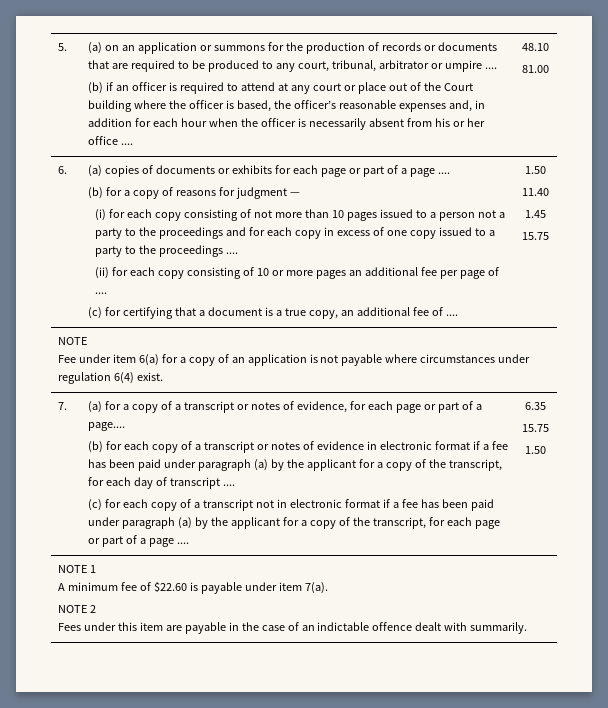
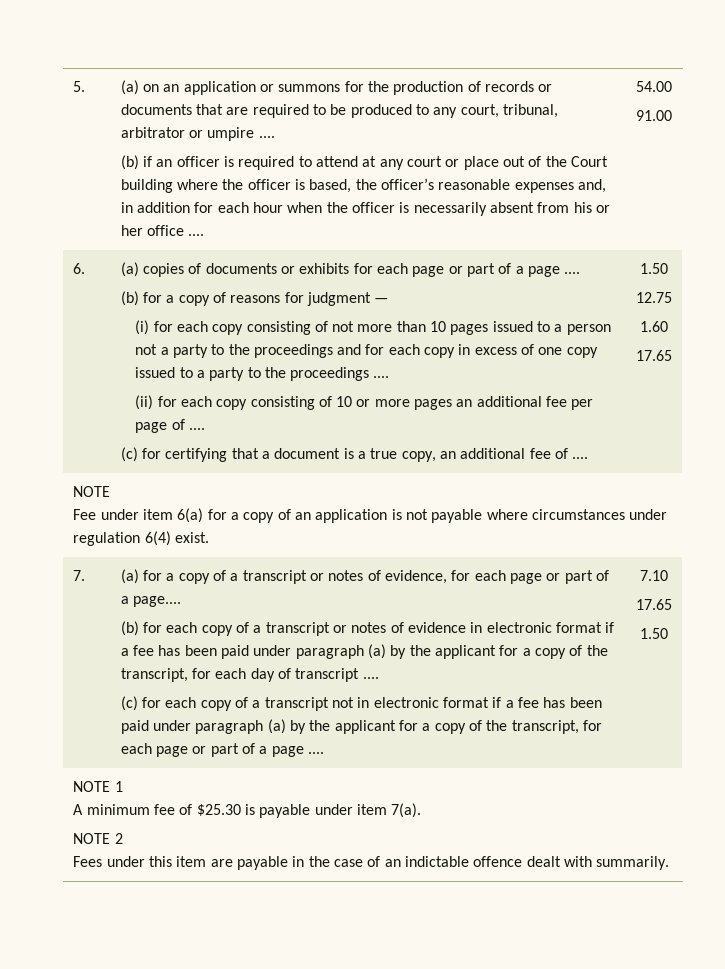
- 48.10
- 81.00
+ 54.00
+ 91.00
- 11.40
- 1.45
- 15.75
+ 12.75
+ 1.60
+ 17.65
- 6.35
- 15.75
+ 7.10
+ 17.65
  NOTE 1
- A minimum fee of $22.60 is payable under item 7(a).
+ A minimum fee of $25.30 is payable under item 7(a).

